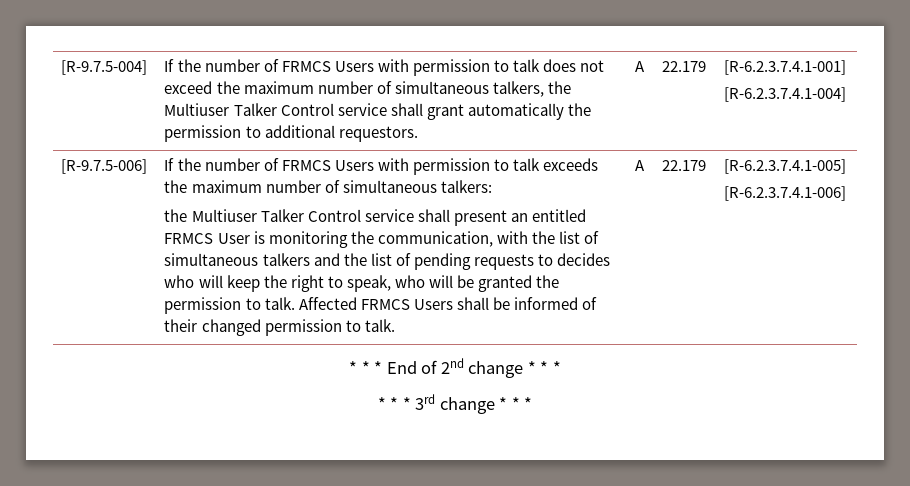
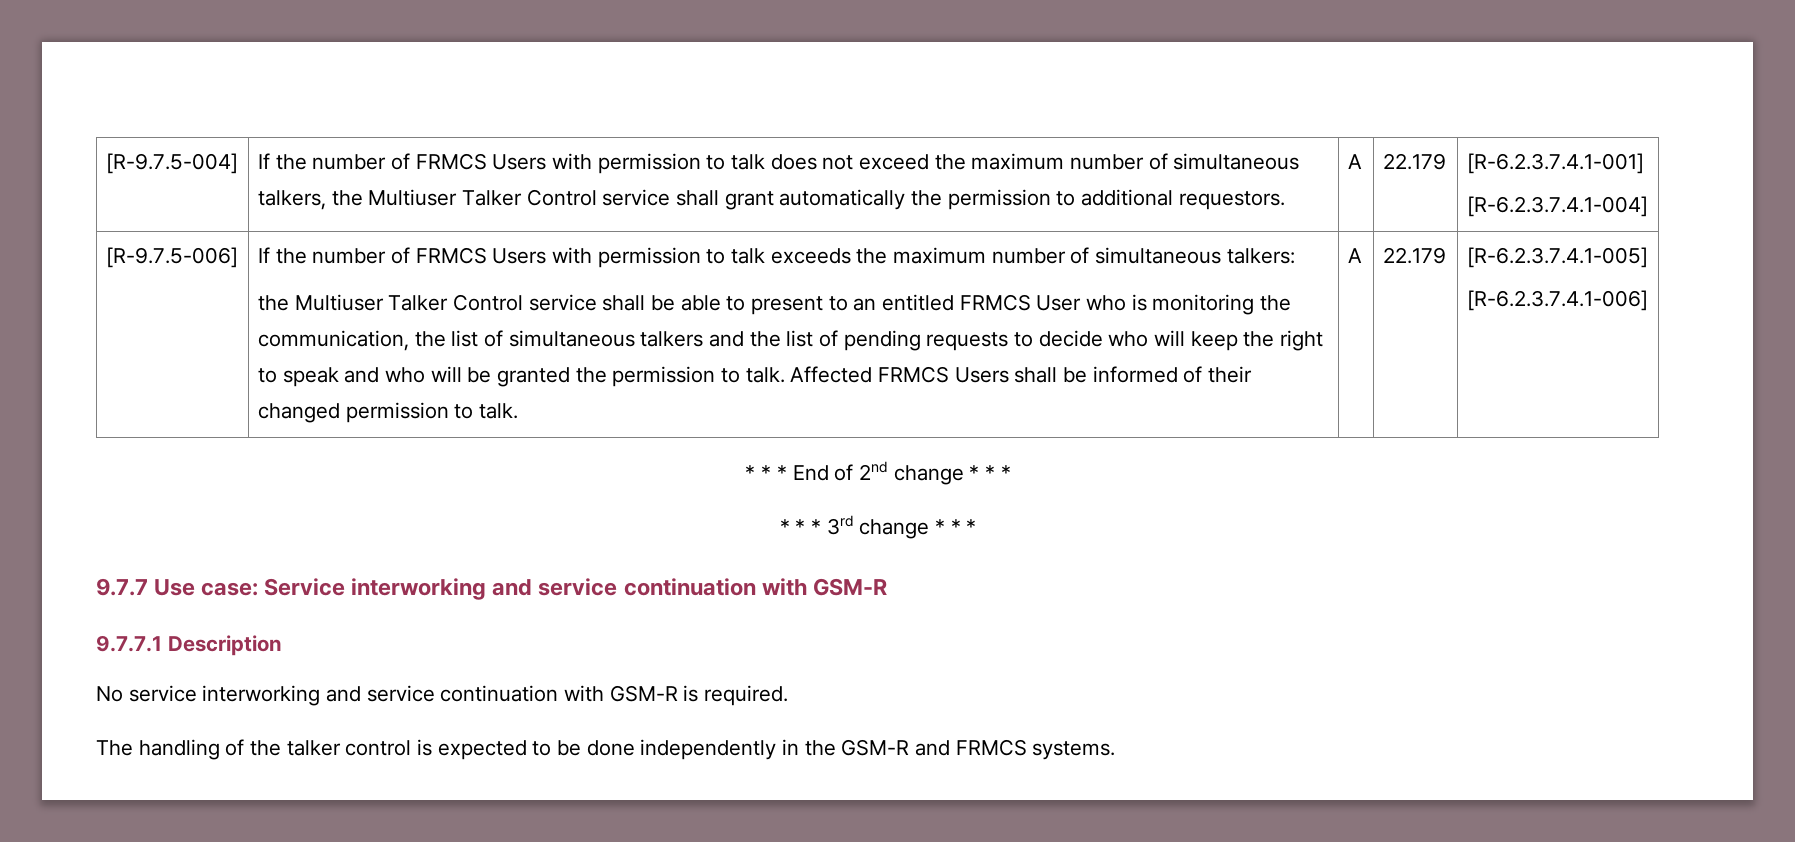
- the Multiuser Talker Control service shall present an entitled FRMCS User is monitoring the communication, with the list of simultaneous talkers and the list of pending requests to decides who will keep the right to speak, who will be granted the permission to talk.
+ the Multiuser Talker Control service shall be able to present to an entitled FRMCS User who is monitoring the communication, the list of simultaneous talkers and the list of pending requests to decide who will keep the right to speak and who will be granted the permission to talk.
+ 9.7.7 Use case: Service interworking and service continuation with GSM-R
+ 9.7.7.1 Description
+ No service interworking and service continuation with GSM-R is required.
+ The handling of the talker control is expected to be done independently in the GSM-R and FRMCS systems.

